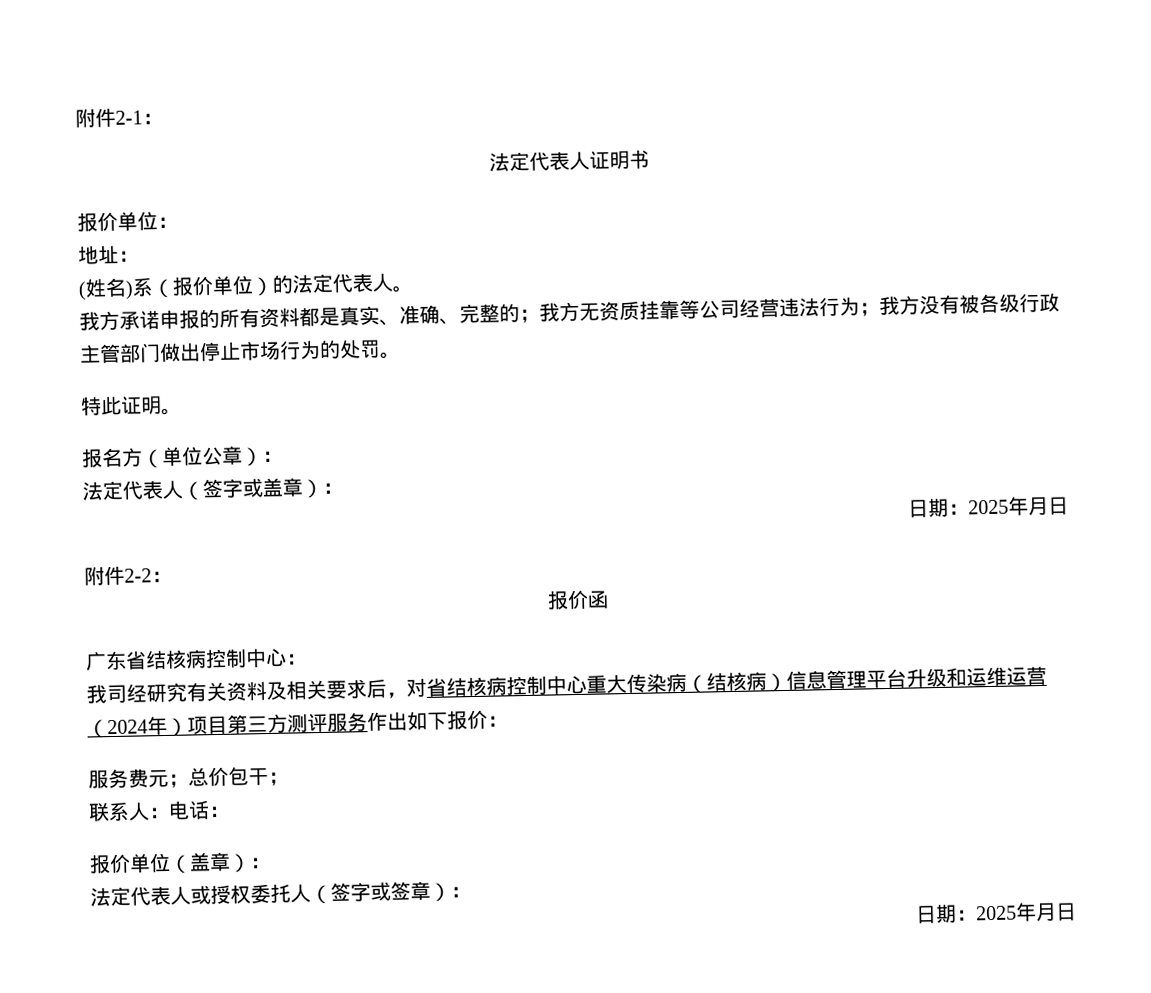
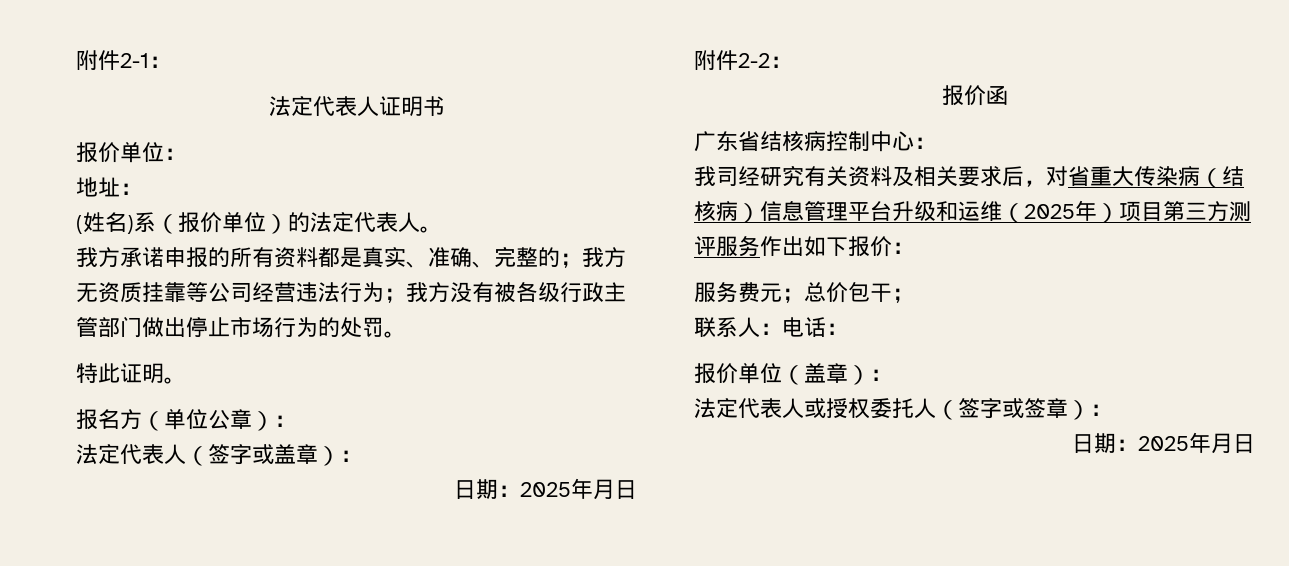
- 我司经研究有关资料及相关要求后，对省结核病控制中心重大传染病（结核病）信息管理平台升级和运维运营（2024年）项目第三方测评服务作出如下报价：
+ 我司经研究有关资料及相关要求后，对省重大传染病（结核病）信息管理平台升级和运维（2025年）项目第三方测评服务作出如下报价：

